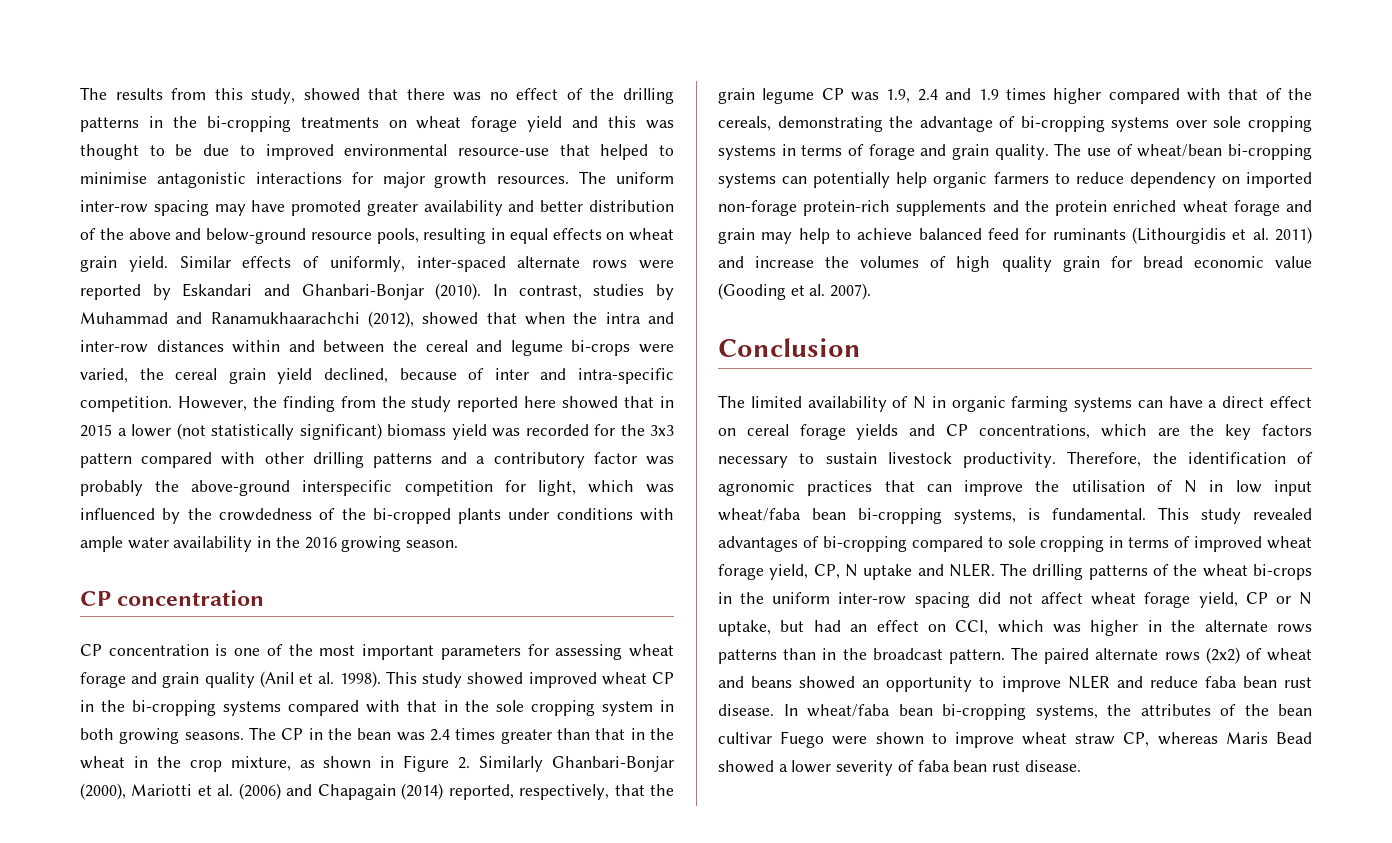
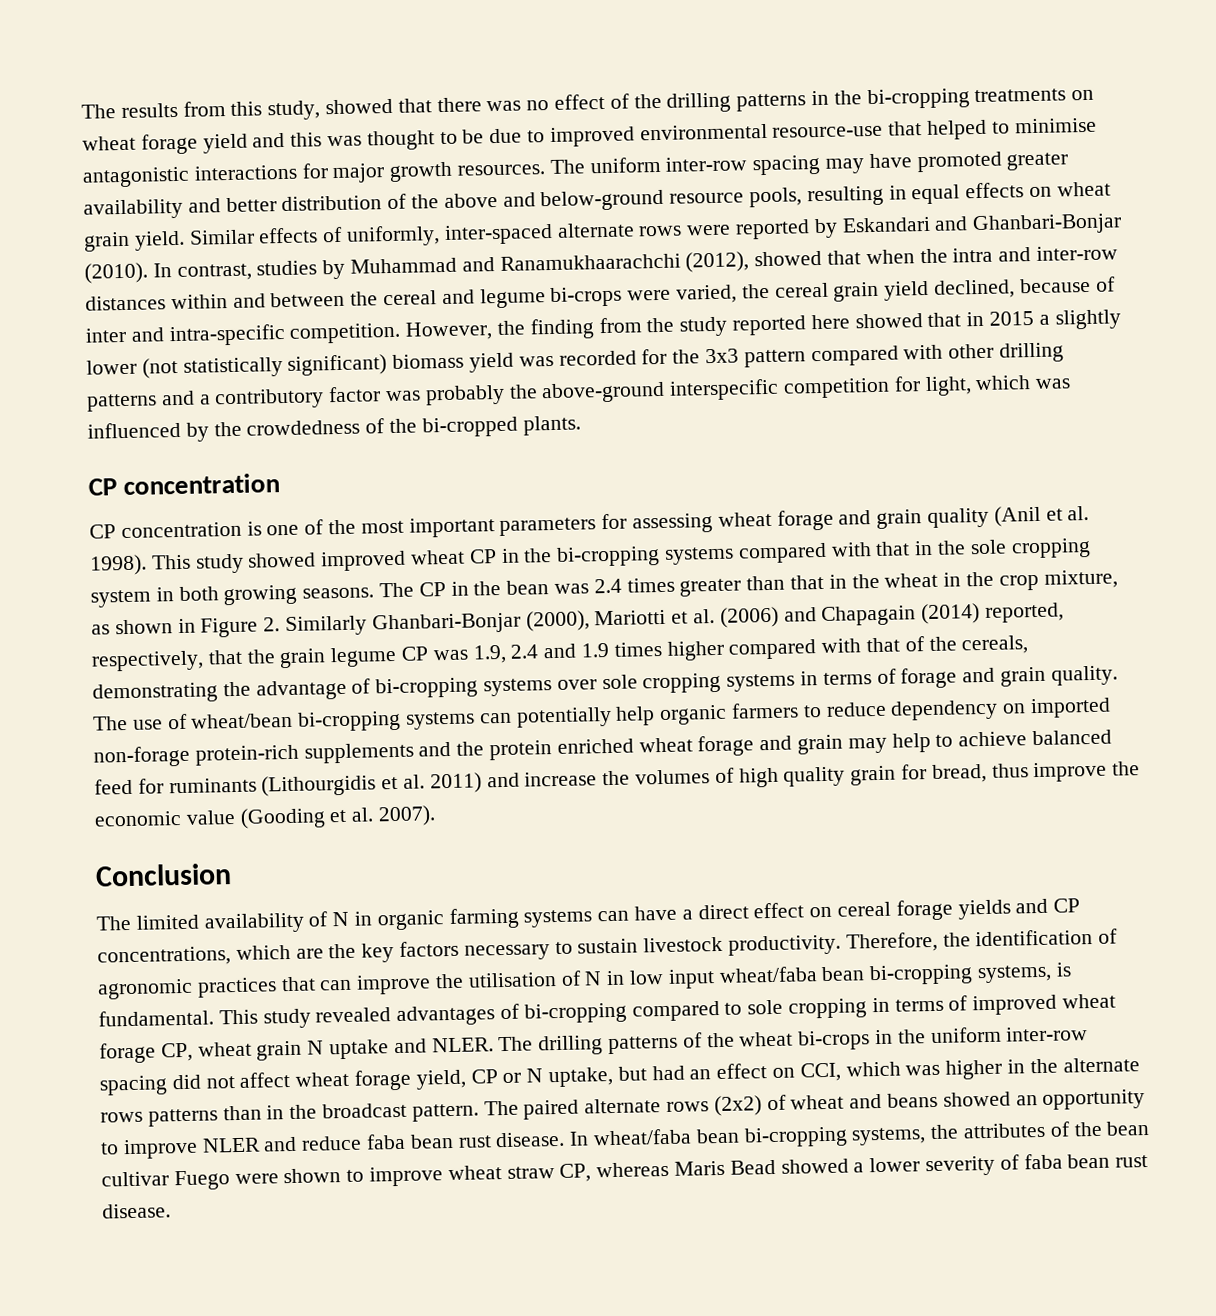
- However, the finding from the study reported here showed that in 2015 a lower (not statistically significant) biomass yield was recorded for the 3x3 pattern compared with other drilling patterns and a contributory factor was probably the above-ground interspecific competition for light, which was influenced by the crowdedness of the bi-cropped plants under conditions with ample water availability in the 2016 growing season.
+ However, the finding from the study reported here showed that in 2015 a slightly lower (not statistically significant) biomass yield was recorded for the 3x3 pattern compared with other drilling patterns and a contributory factor was probably the above-ground interspecific competition for light, which was influenced by the crowdedness of the bi-cropped plants.
- The use of wheat/bean bi-cropping systems can potentially help organic farmers to reduce dependency on imported non-forage protein-rich supplements and the protein enriched wheat forage and grain may help to achieve balanced feed for ruminants (Lithourgidis et al. 2011) and increase the volumes of high quality grain for bread economic value (Gooding et al. 2007).
+ The use of wheat/bean bi-cropping systems can potentially help organic farmers to reduce dependency on imported non-forage protein-rich supplements and the protein enriched wheat forage and grain may help to achieve balanced feed for ruminants (Lithourgidis et al. 2011) and increase the volumes of high quality grain for bread, thus improve the economic value (Gooding et al. 2007).
- This study revealed advantages of bi-cropping compared to sole cropping in terms of improved wheat forage yield, CP, N uptake and NLER.
+ This study revealed advantages of bi-cropping compared to sole cropping in terms of improved wheat forage CP, wheat grain N uptake and NLER.

